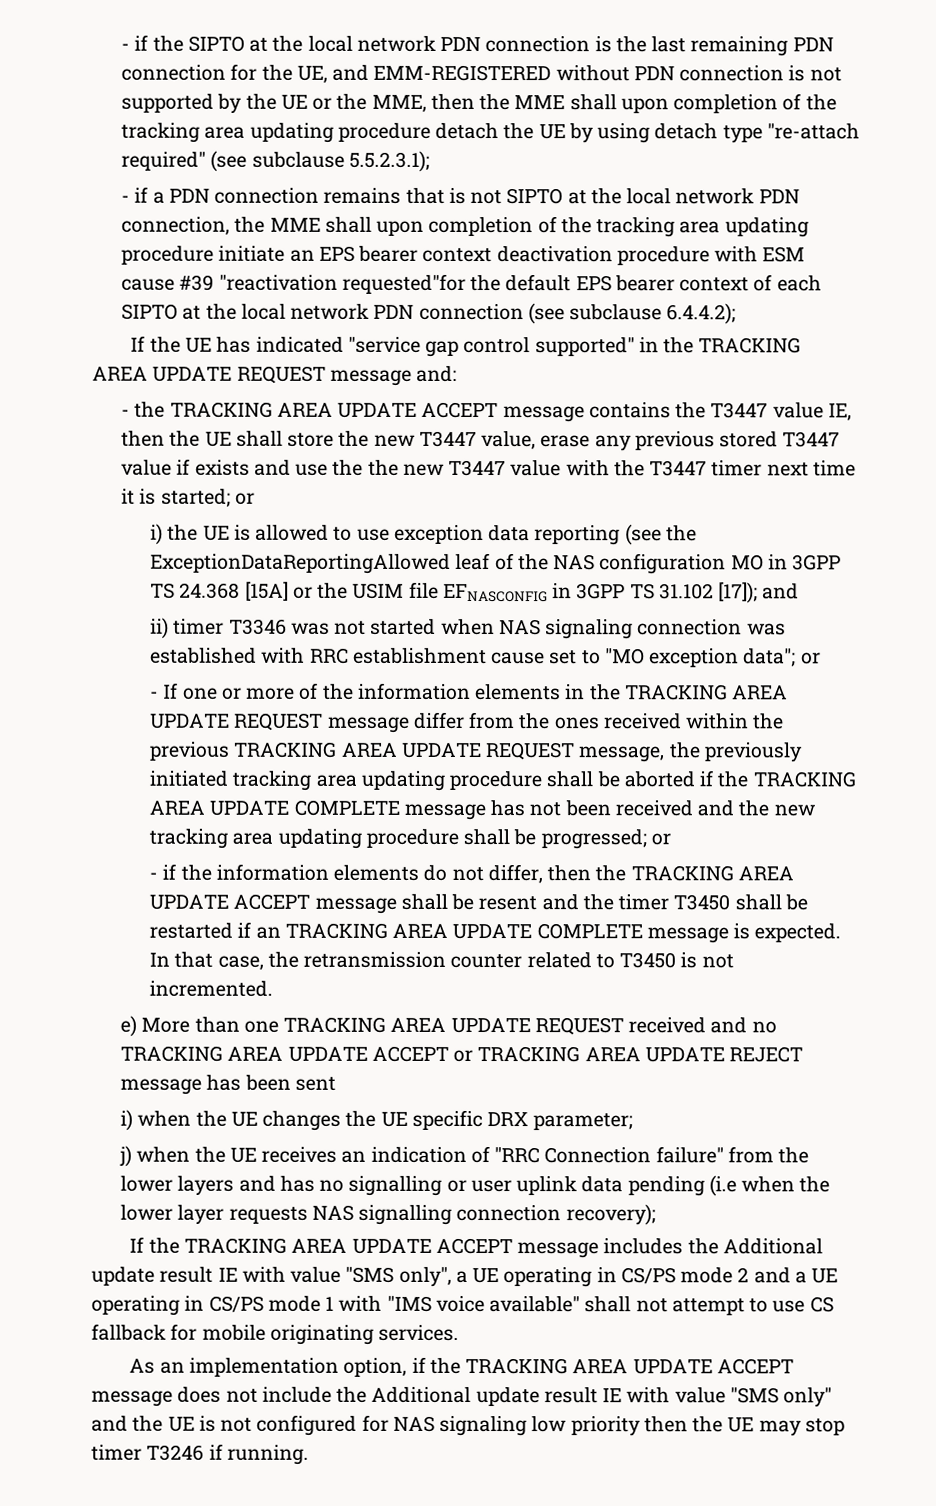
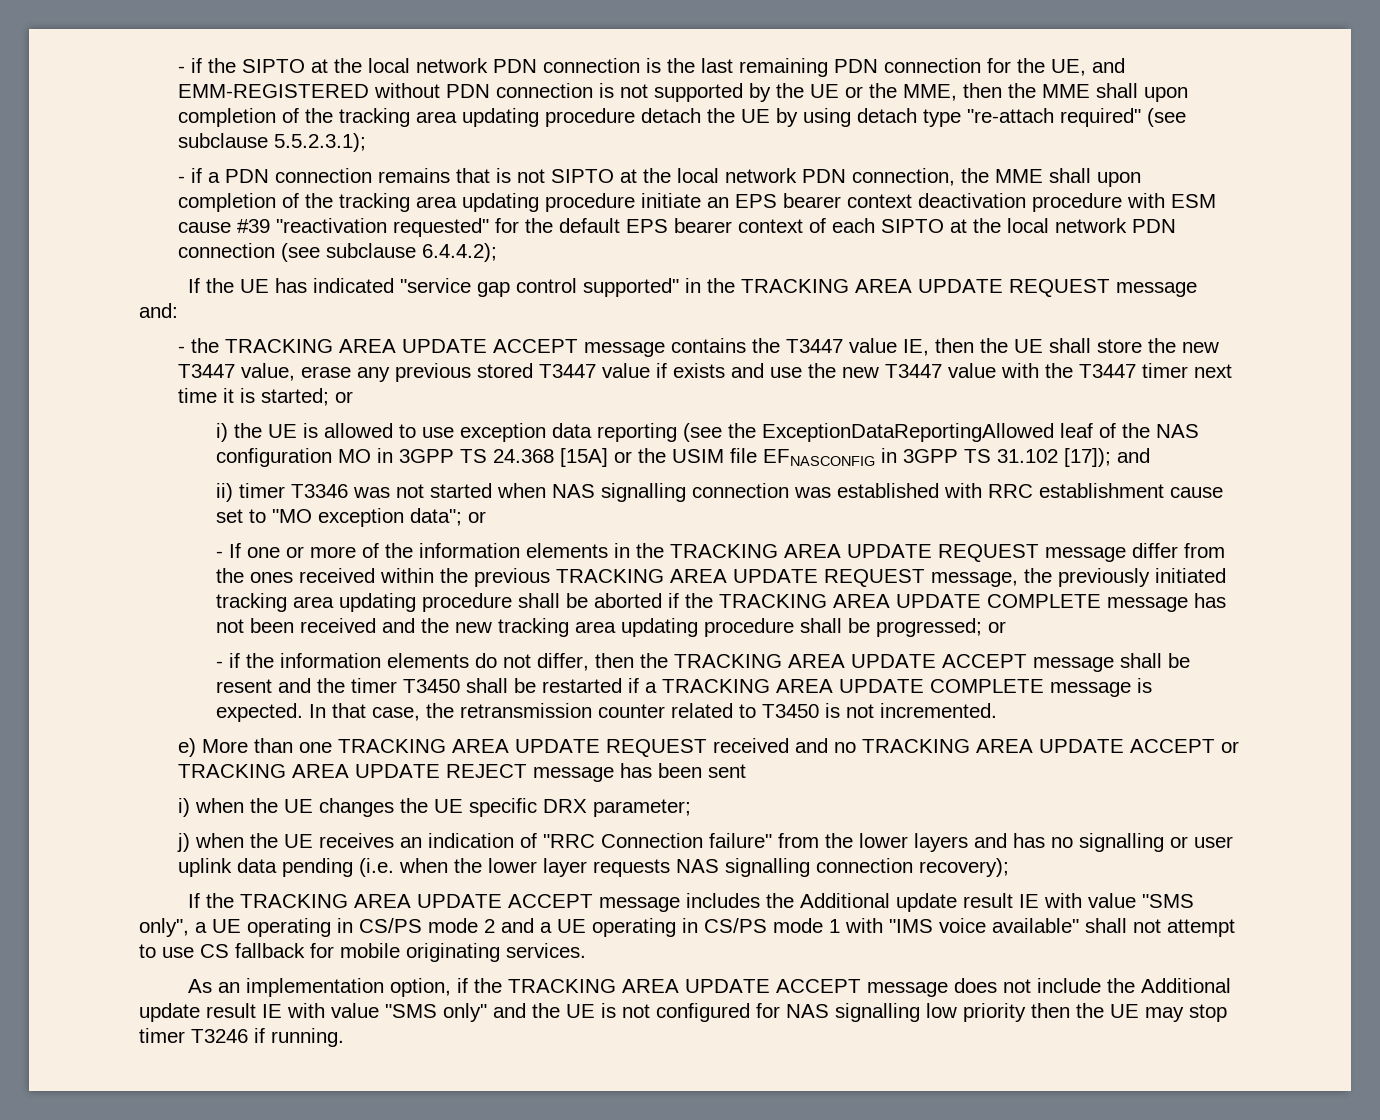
- - if a PDN connection remains that is not SIPTO at the local network PDN connection, the MME shall upon completion of the tracking area updating procedure initiate an EPS bearer context deactivation procedure with ESM cause #39 "reactivation requested"for the default EPS bearer context of each SIPTO at the local network PDN connection (see subclause 6.4.4.2);
+ - if a PDN connection remains that is not SIPTO at the local network PDN connection, the MME shall upon completion of the tracking area updating procedure initiate an EPS bearer context deactivation procedure with ESM cause #39 "reactivation requested" for the default EPS bearer context of each SIPTO at the local network PDN connection (see subclause 6.4.4.2);
- - the TRACKING AREA UPDATE ACCEPT message contains the T3447 value IE, then the UE shall store the new T3447 value, erase any previous stored T3447 value if exists and use the the new T3447 value with the T3447 timer next time it is started; or
+ - the TRACKING AREA UPDATE ACCEPT message contains the T3447 value IE, then the UE shall store the new T3447 value, erase any previous stored T3447 value if exists and use the new T3447 value with the T3447 timer next time it is started; or
- ii) timer T3346 was not started when NAS signaling connection was established with RRC establishment cause set to "MO exception data"; or
+ ii) timer T3346 was not started when NAS signalling connection was established with RRC establishment cause set to "MO exception data"; or
- - if the information elements do not differ, then the TRACKING AREA UPDATE ACCEPT message shall be resent and the timer T3450 shall be restarted if an TRACKING AREA UPDATE COMPLETE message is expected.
+ - if the information elements do not differ, then the TRACKING AREA UPDATE ACCEPT message shall be resent and the timer T3450 shall be restarted if a TRACKING AREA UPDATE COMPLETE message is expected.
- j) when the UE receives an indication of "RRC Connection failure" from the lower layers and has no signalling or user uplink data pending (i.e when the lower layer requests NAS signalling connection recovery);
+ j) when the UE receives an indication of "RRC Connection failure" from the lower layers and has no signalling or user uplink data pending (i.e. when the lower layer requests NAS signalling connection recovery);
- As an implementation option, if the TRACKING AREA UPDATE ACCEPT message does not include the Additional update result IE with value "SMS only" and the UE is not configured for NAS signaling low priority then the UE may stop timer T3246 if running.
+ As an implementation option, if the TRACKING AREA UPDATE ACCEPT message does not include the Additional update result IE with value "SMS only" and the UE is not configured for NAS signalling low priority then the UE may stop timer T3246 if running.

